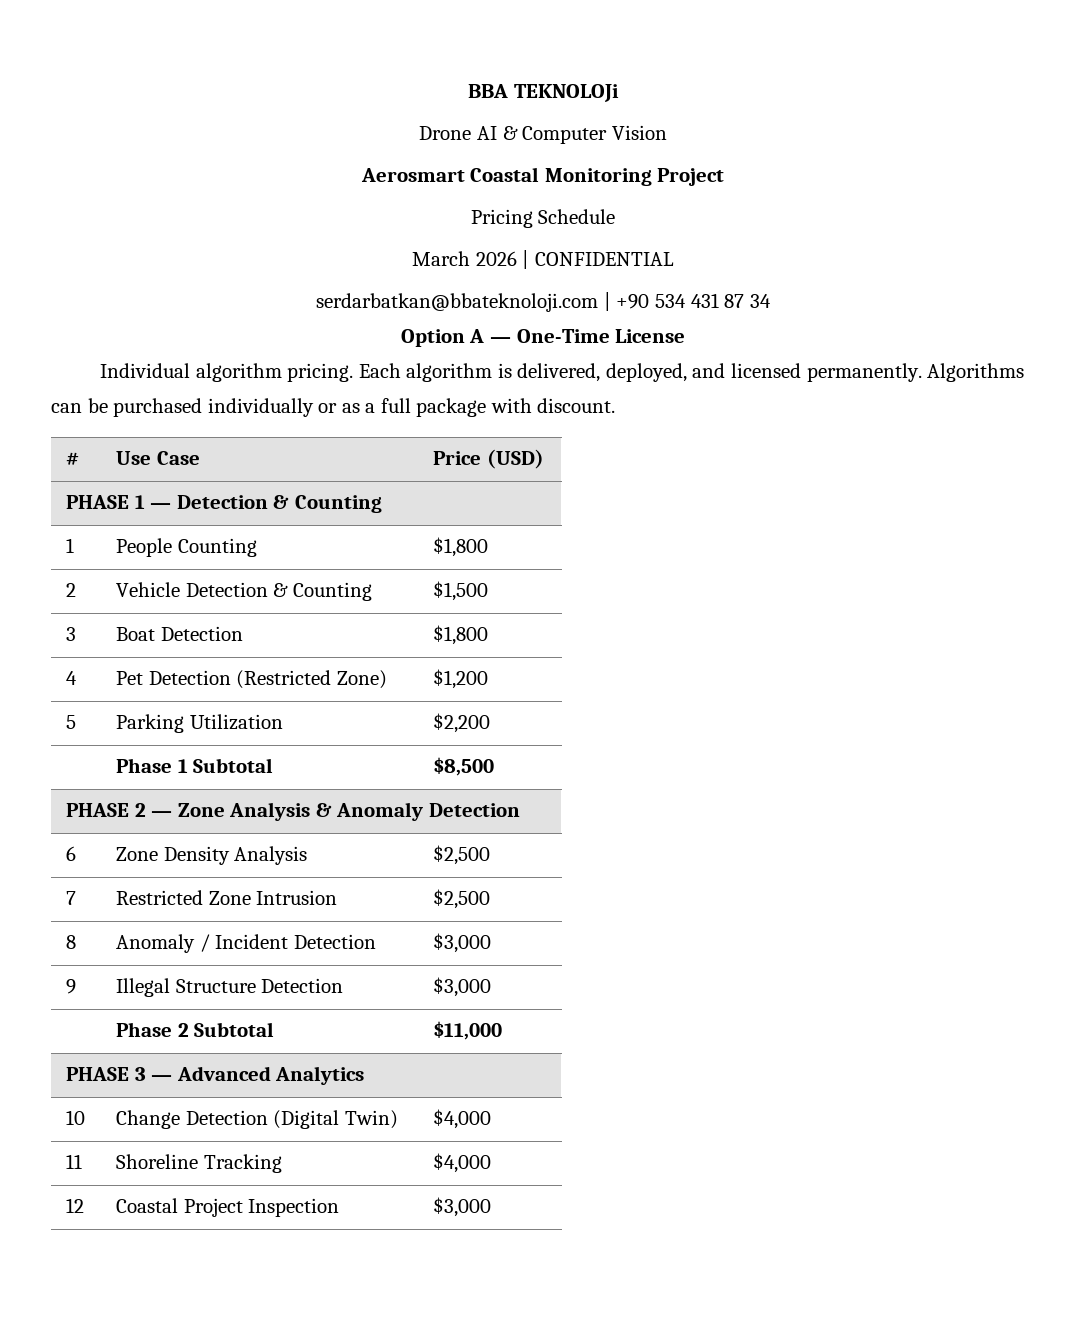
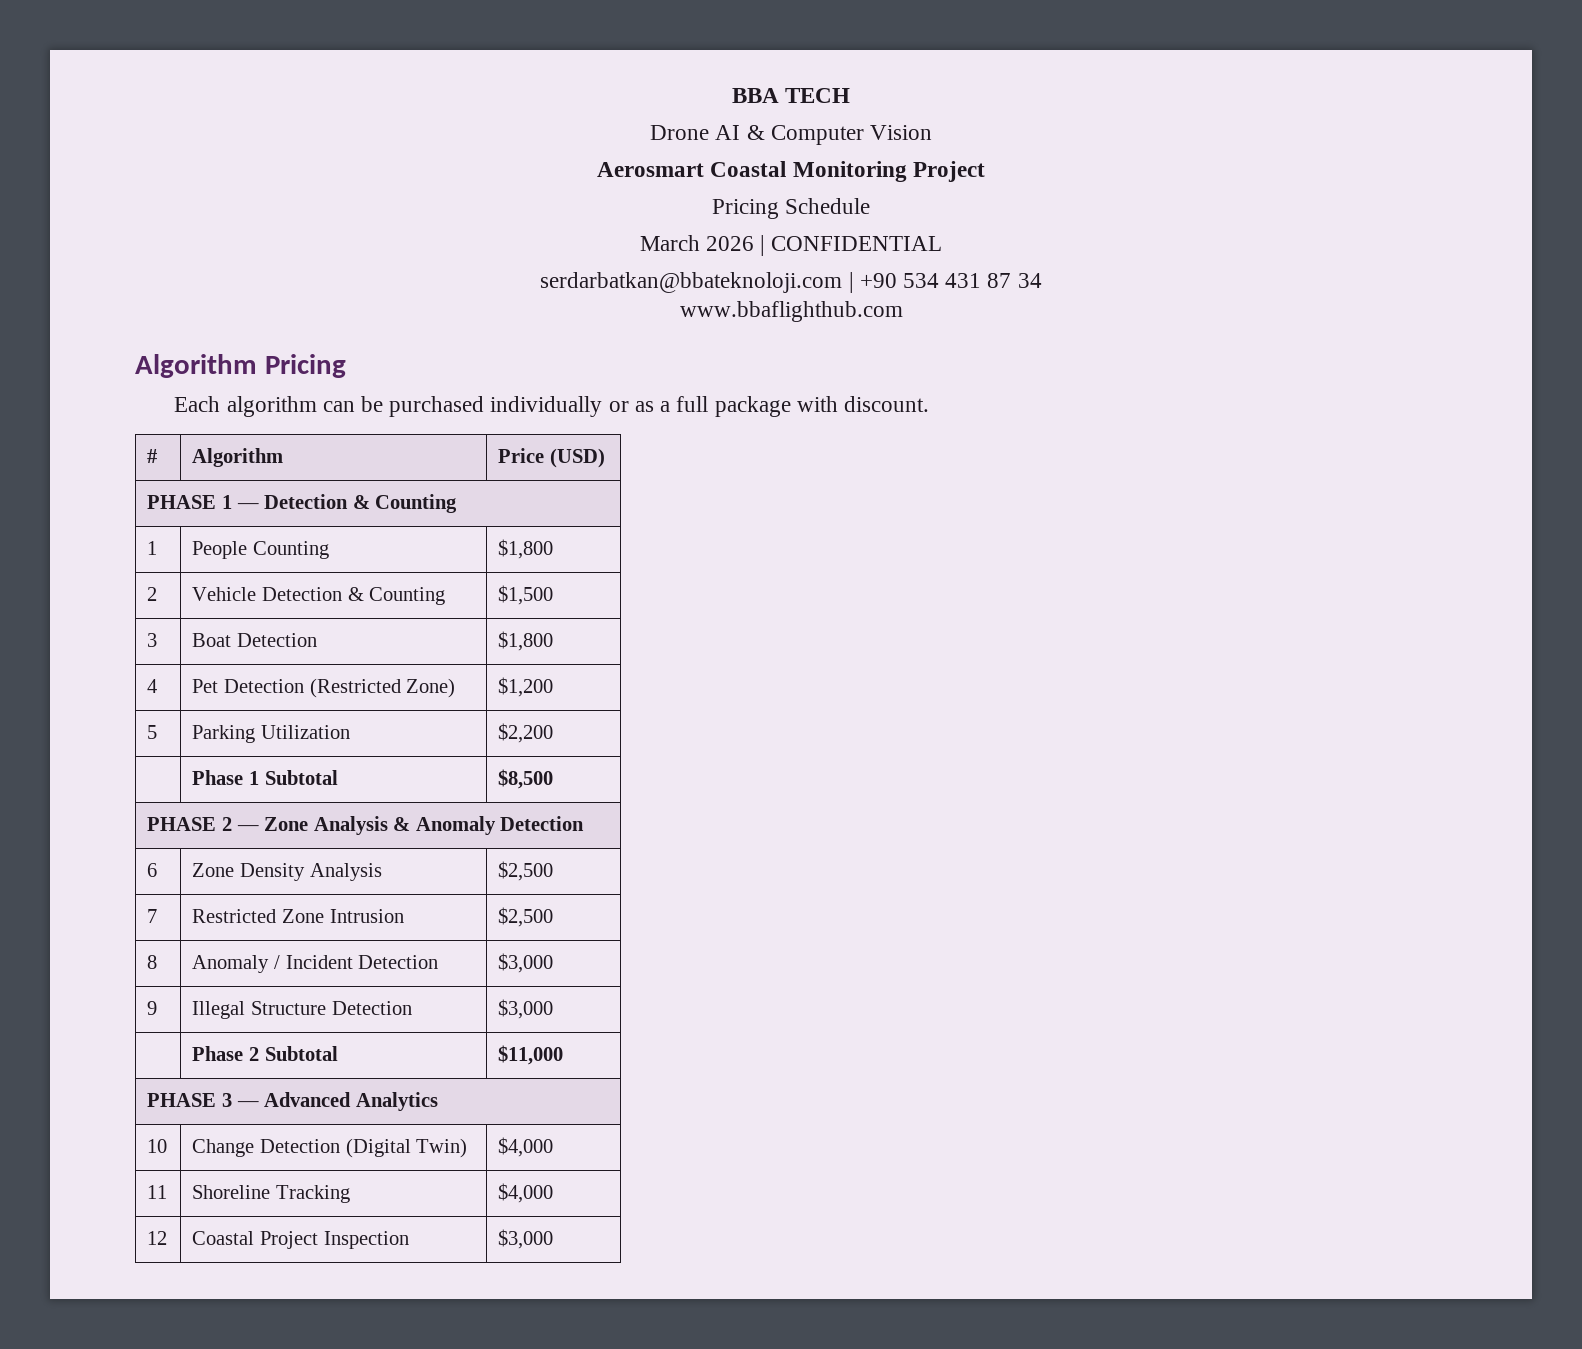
- BBA TEKNOLOJi
+ BBA TECH
- Option A — One-Time License
- Individual algorithm pricing. Each algorithm is delivered, deployed, and licensed permanently. Algorithms can be purchased individually or as a full package with discount.
+ www.bbaflighthub.com
+ Algorithm Pricing
+ Each algorithm can be purchased individually or as a full package with discount.
- # | Use Case | Price (USD)
+ # | Algorithm | Price (USD)

